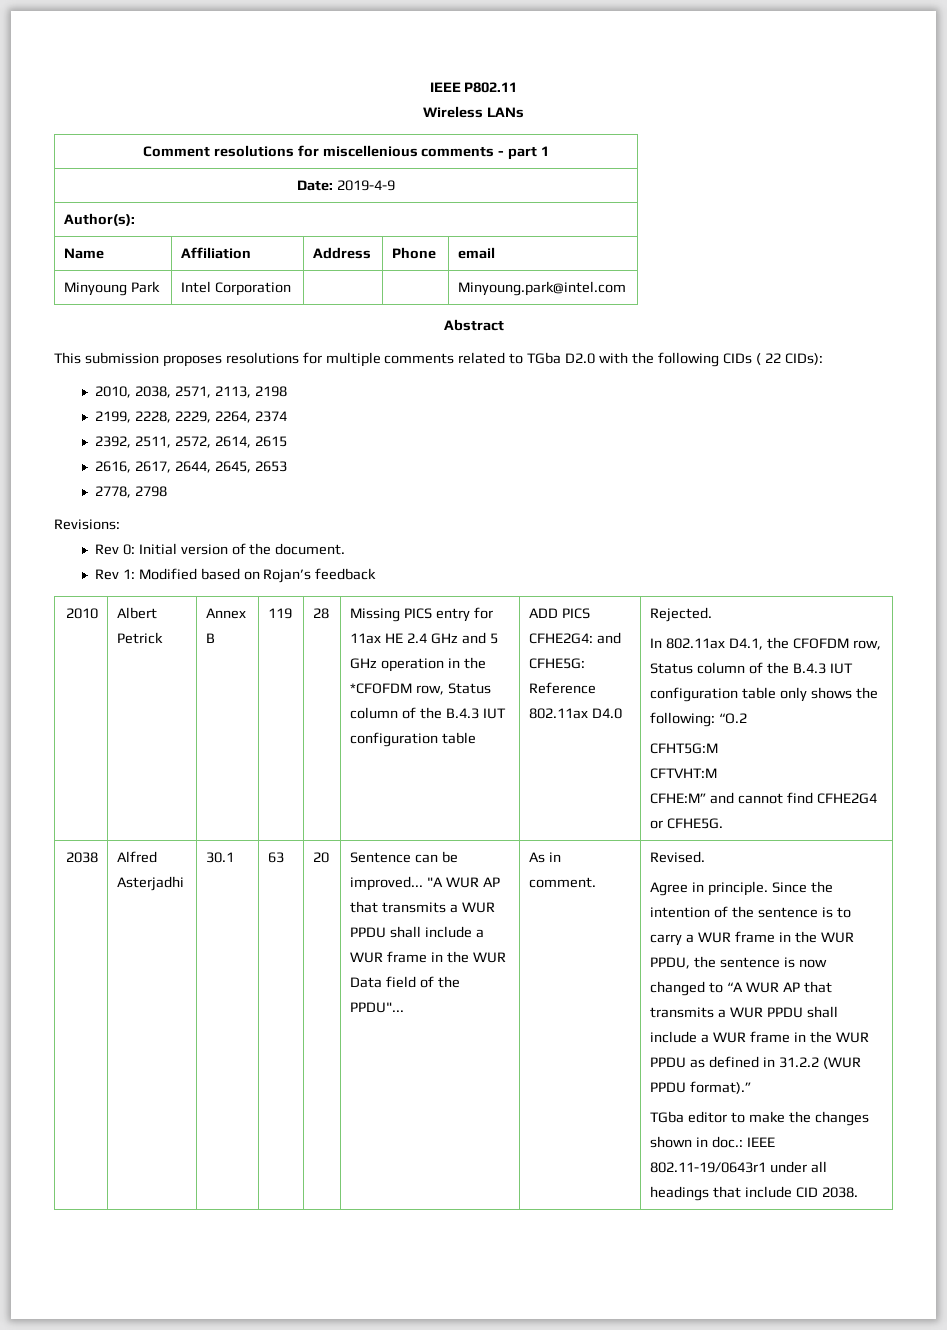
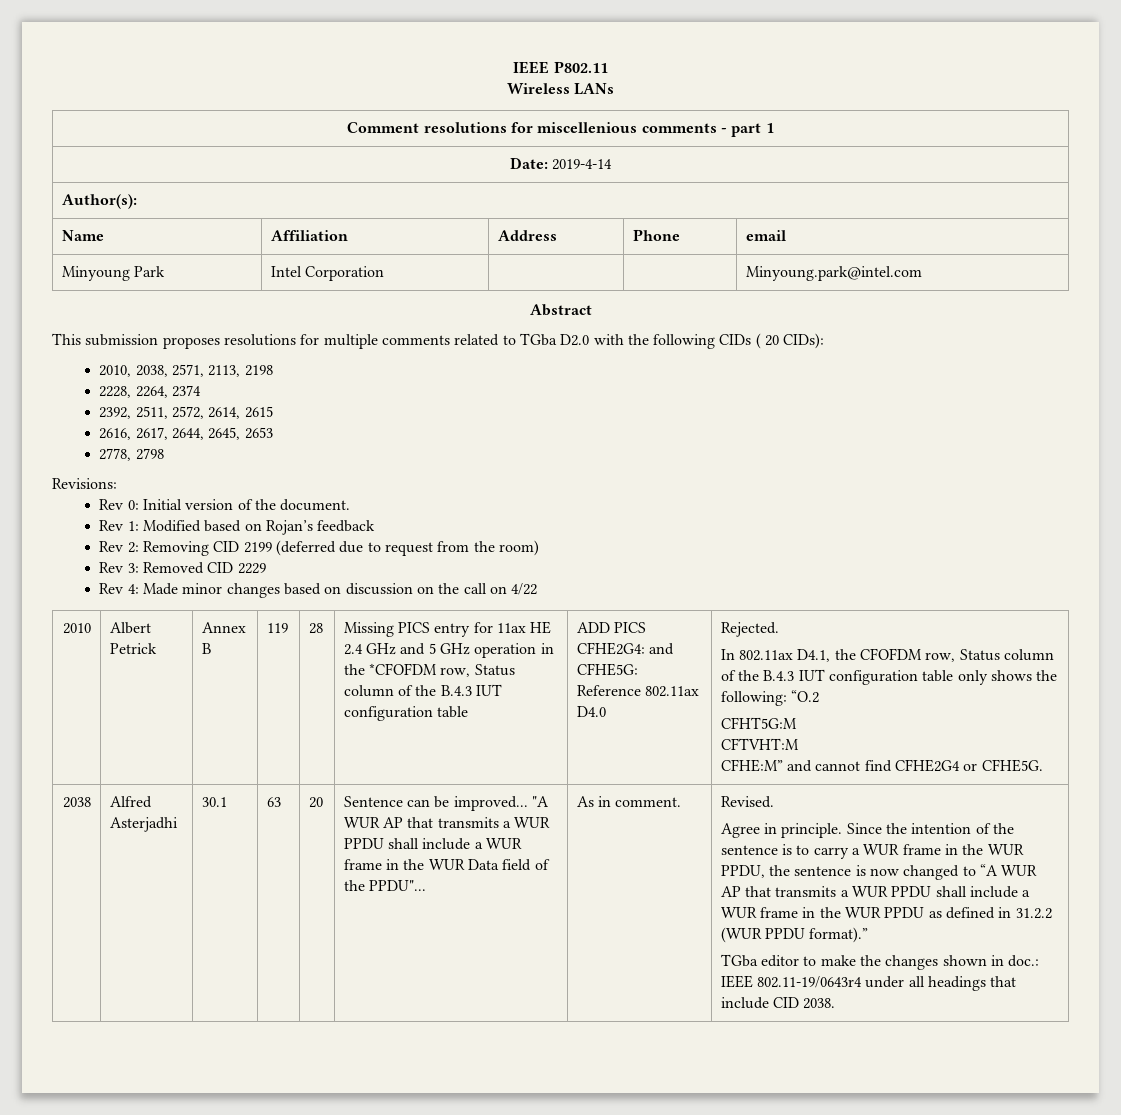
- Date: 2019-4-9
+ Date: 2019-4-14
- This submission proposes resolutions for multiple comments related to TGba D2.0 with the following CIDs ( 22 CIDs):
+ This submission proposes resolutions for multiple comments related to TGba D2.0 with the following CIDs ( 20 CIDs):
- 2199, 2228, 2229, 2264, 2374
+ 2228, 2264, 2374
+ Rev 2: Removing CID 2199 (deferred due to request from the room)
+ Rev 3: Removed CID 2229
+ Rev 4: Made minor changes based on discussion on the call on 4/22
- TGba editor to make the changes shown in doc.: IEEE 802.11-19/0643r1 under all headings that include CID 2038.
+ TGba editor to make the changes shown in doc.: IEEE 802.11-19/0643r4 under all headings that include CID 2038.

